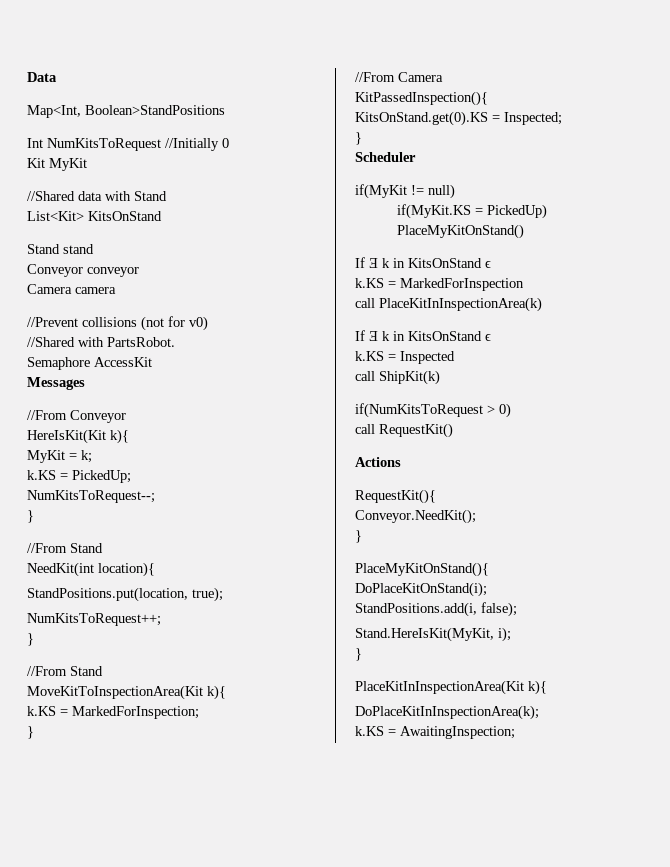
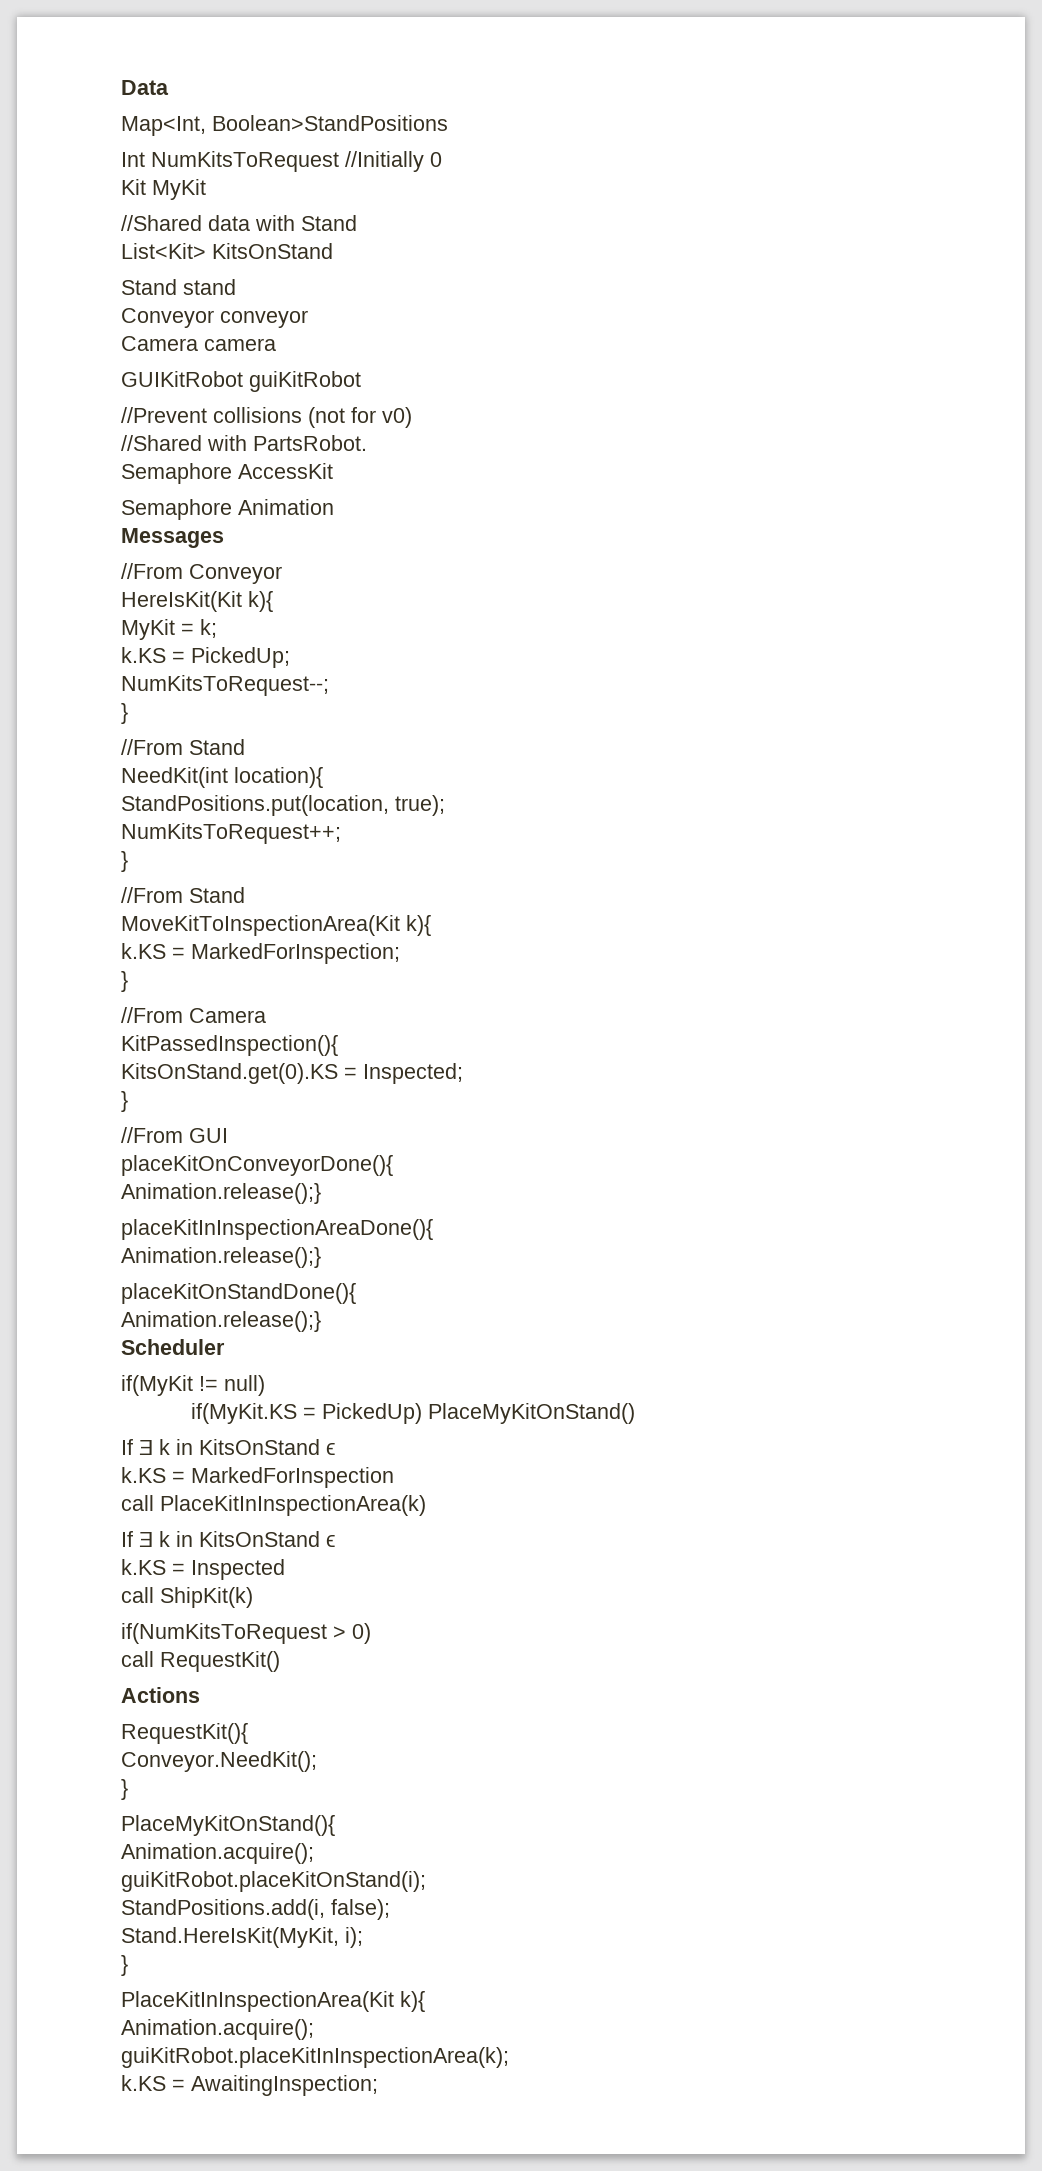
+ GUIKitRobot guiKitRobot
+ Semaphore Animation
+ //From GUI
+ placeKitOnConveyorDone(){
+ Animation.release();}
+ placeKitInInspectionAreaDone(){
+ Animation.release();}
+ placeKitOnStandDone(){
+ Animation.release();}
  PlaceMyKitOnStand(){
- DoPlaceKitOnStand(i);
+ Animation.acquire();
+ guiKitRobot.placeKitOnStand(i);
  PlaceKitInInspectionArea(Kit k){
- DoPlaceKitInInspectionArea(k);
+ Animation.acquire();
+ guiKitRobot.placeKitInInspectionArea(k);

